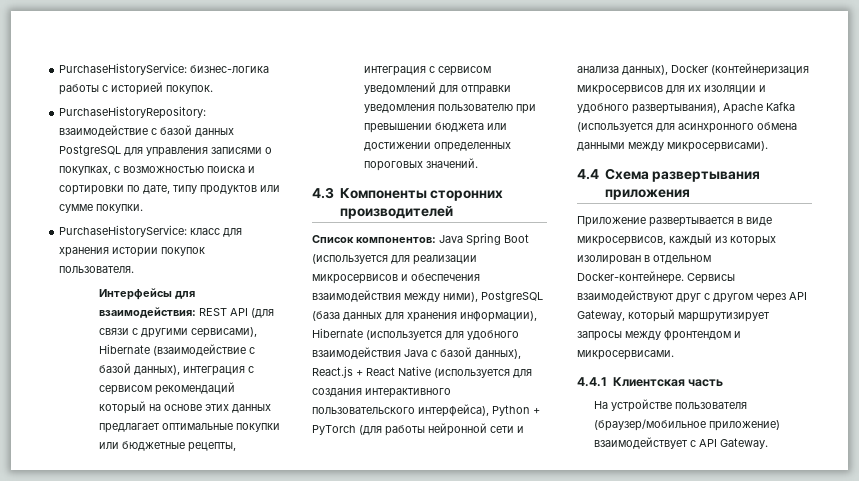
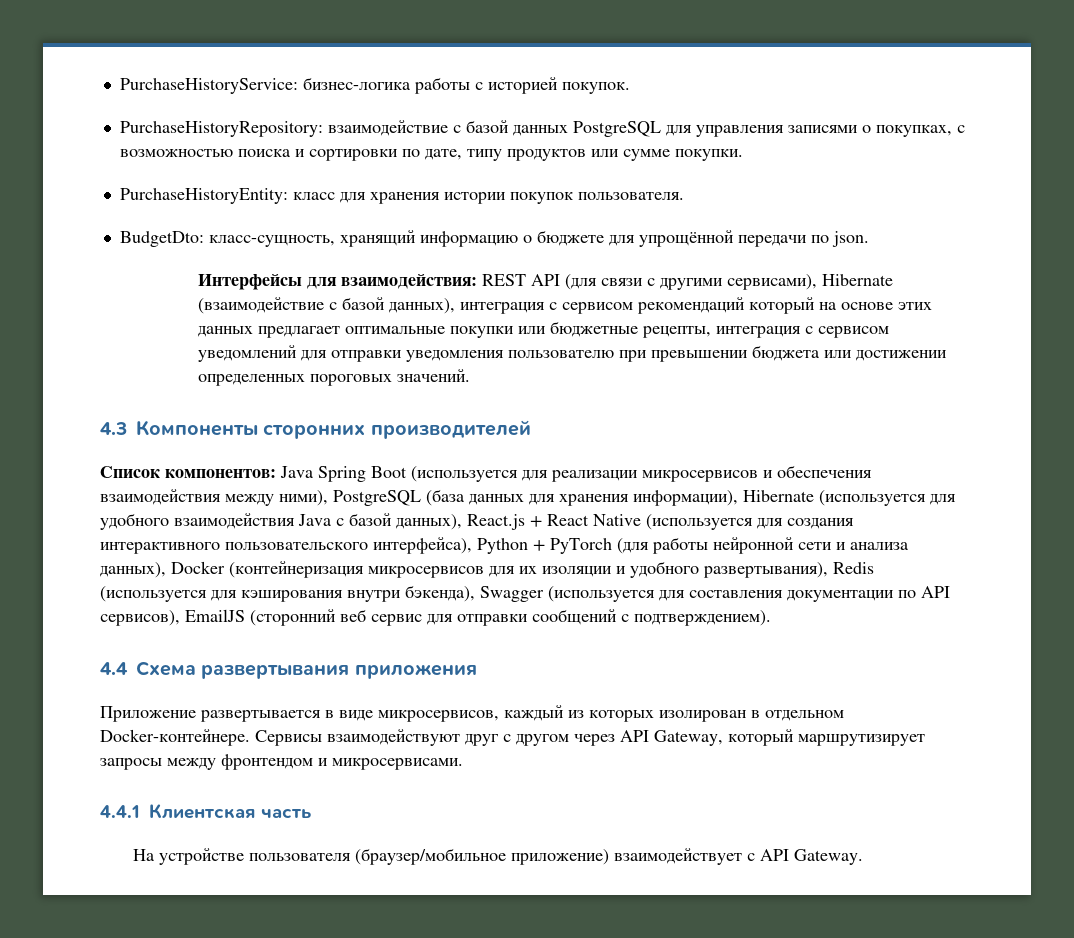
- PurchaseHistoryService: класс для хранения истории покупок пользователя.
+ PurchaseHistoryEntity: класс для хранения истории покупок пользователя.
+ BudgetDto: класс-сущность, хранящий информацию о бюджете для упрощённой передачи по json.
- Список компонентов: Java Spring Boot (используется для реализации микросервисов и обеспечения взаимодействия между ними), PostgreSQL (база данных для хранения информации), Hibernate (используется для удобного взаимодействия Java с базой данных), React.js + React Native (используется для создания интерактивного пользовательского интерфейса), Python + PyTorch (для работы нейронной сети и анализа данных), Docker (контейнеризация микросервисов для их изоляции и удобного развертывания), Apache Kafka (используется для асинхронного обмена данными между микросервисами).
+ Список компонентов: Java Spring Boot (используется для реализации микросервисов и обеспечения взаимодействия между ними), PostgreSQL (база данных для хранения информации), Hibernate (используется для удобного взаимодействия Java с базой данных), React.js + React Native (используется для создания интерактивного пользовательского интерфейса), Python + PyTorch (для работы нейронной сети и анализа данных), Docker (контейнеризация микросервисов для их изоляции и удобного развертывания), Redis (используется для кэширования внутри бэкенда), Swagger (используется для составления документации по API сервисов), EmailJS (сторонний веб сервис для отправки сообщений с подтверждением).

